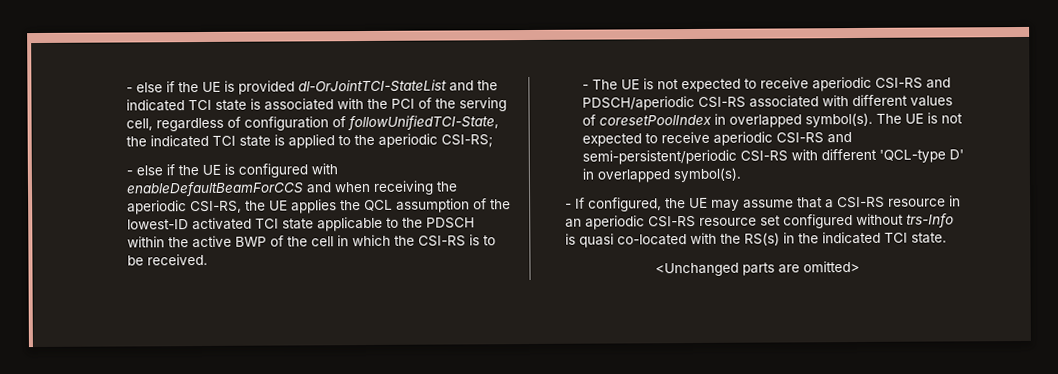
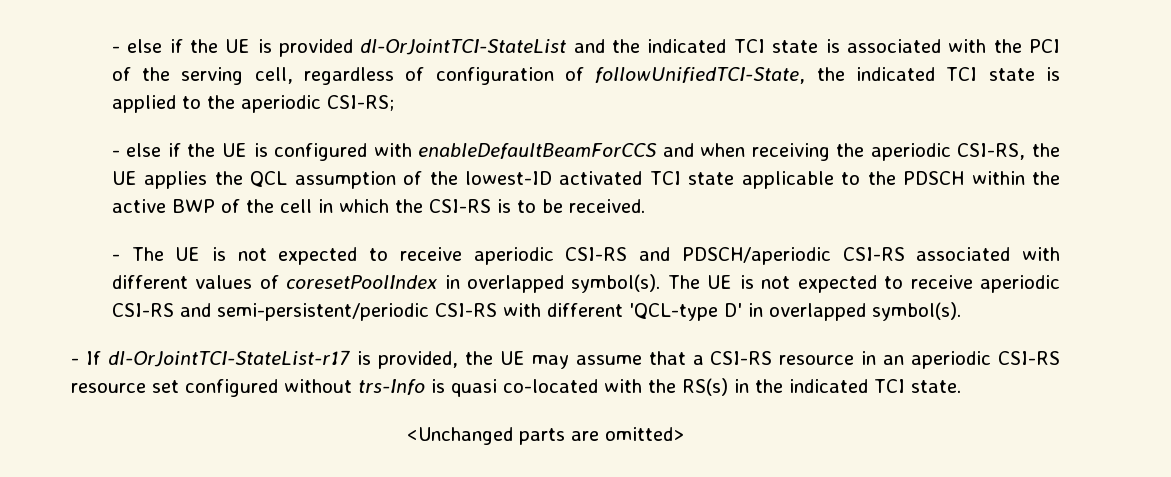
- - If configured, the UE may assume that a CSI-RS resource in an aperiodic CSI-RS resource set configured without trs-Info is quasi co-located with the RS(s) in the indicated TCI state.
+ - If dl-OrJointTCI-StateList-r17 is provided, the UE may assume that a CSI-RS resource in an aperiodic CSI-RS resource set configured without trs-Info is quasi co-located with the RS(s) in the indicated TCI state.

